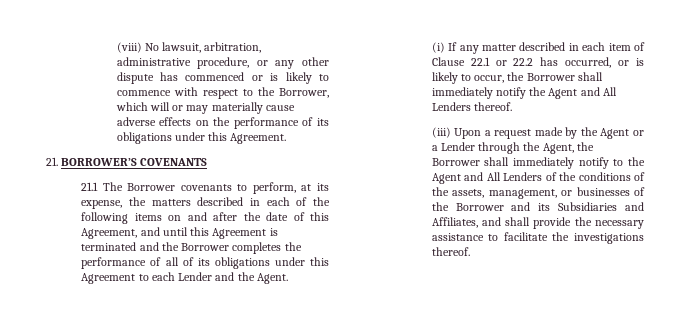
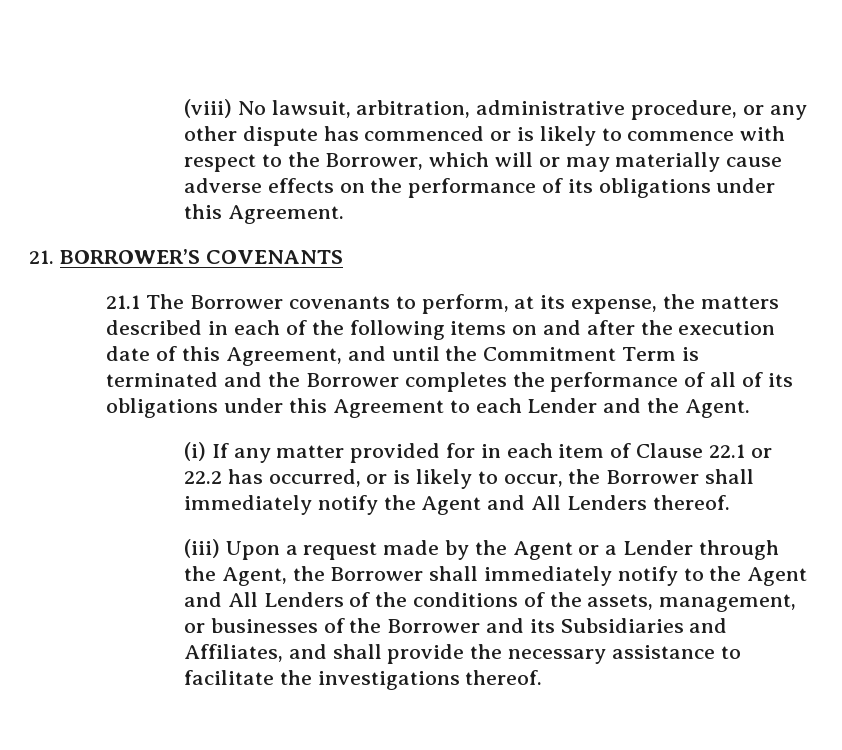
- 21.1 The Borrower covenants to perform, at its expense, the matters described in each of the following items on and after the date of this Agreement, and until this Agreement is terminated and the Borrower completes the performance of all of its obligations under this Agreement to each Lender and the Agent.
+ 21.1 The Borrower covenants to perform, at its expense, the matters described in each of the following items on and after the execution date of this Agreement, and until the Commitment Term is terminated and the Borrower completes the performance of all of its obligations under this Agreement to each Lender and the Agent.
- (i) If any matter described in each item of Clause 22.1 or 22.2 has occurred, or is likely to occur, the Borrower shall immediately notify the Agent and All Lenders thereof.
+ (i) If any matter provided for in each item of Clause 22.1 or 22.2 has occurred, or is likely to occur, the Borrower shall immediately notify the Agent and All Lenders thereof.

